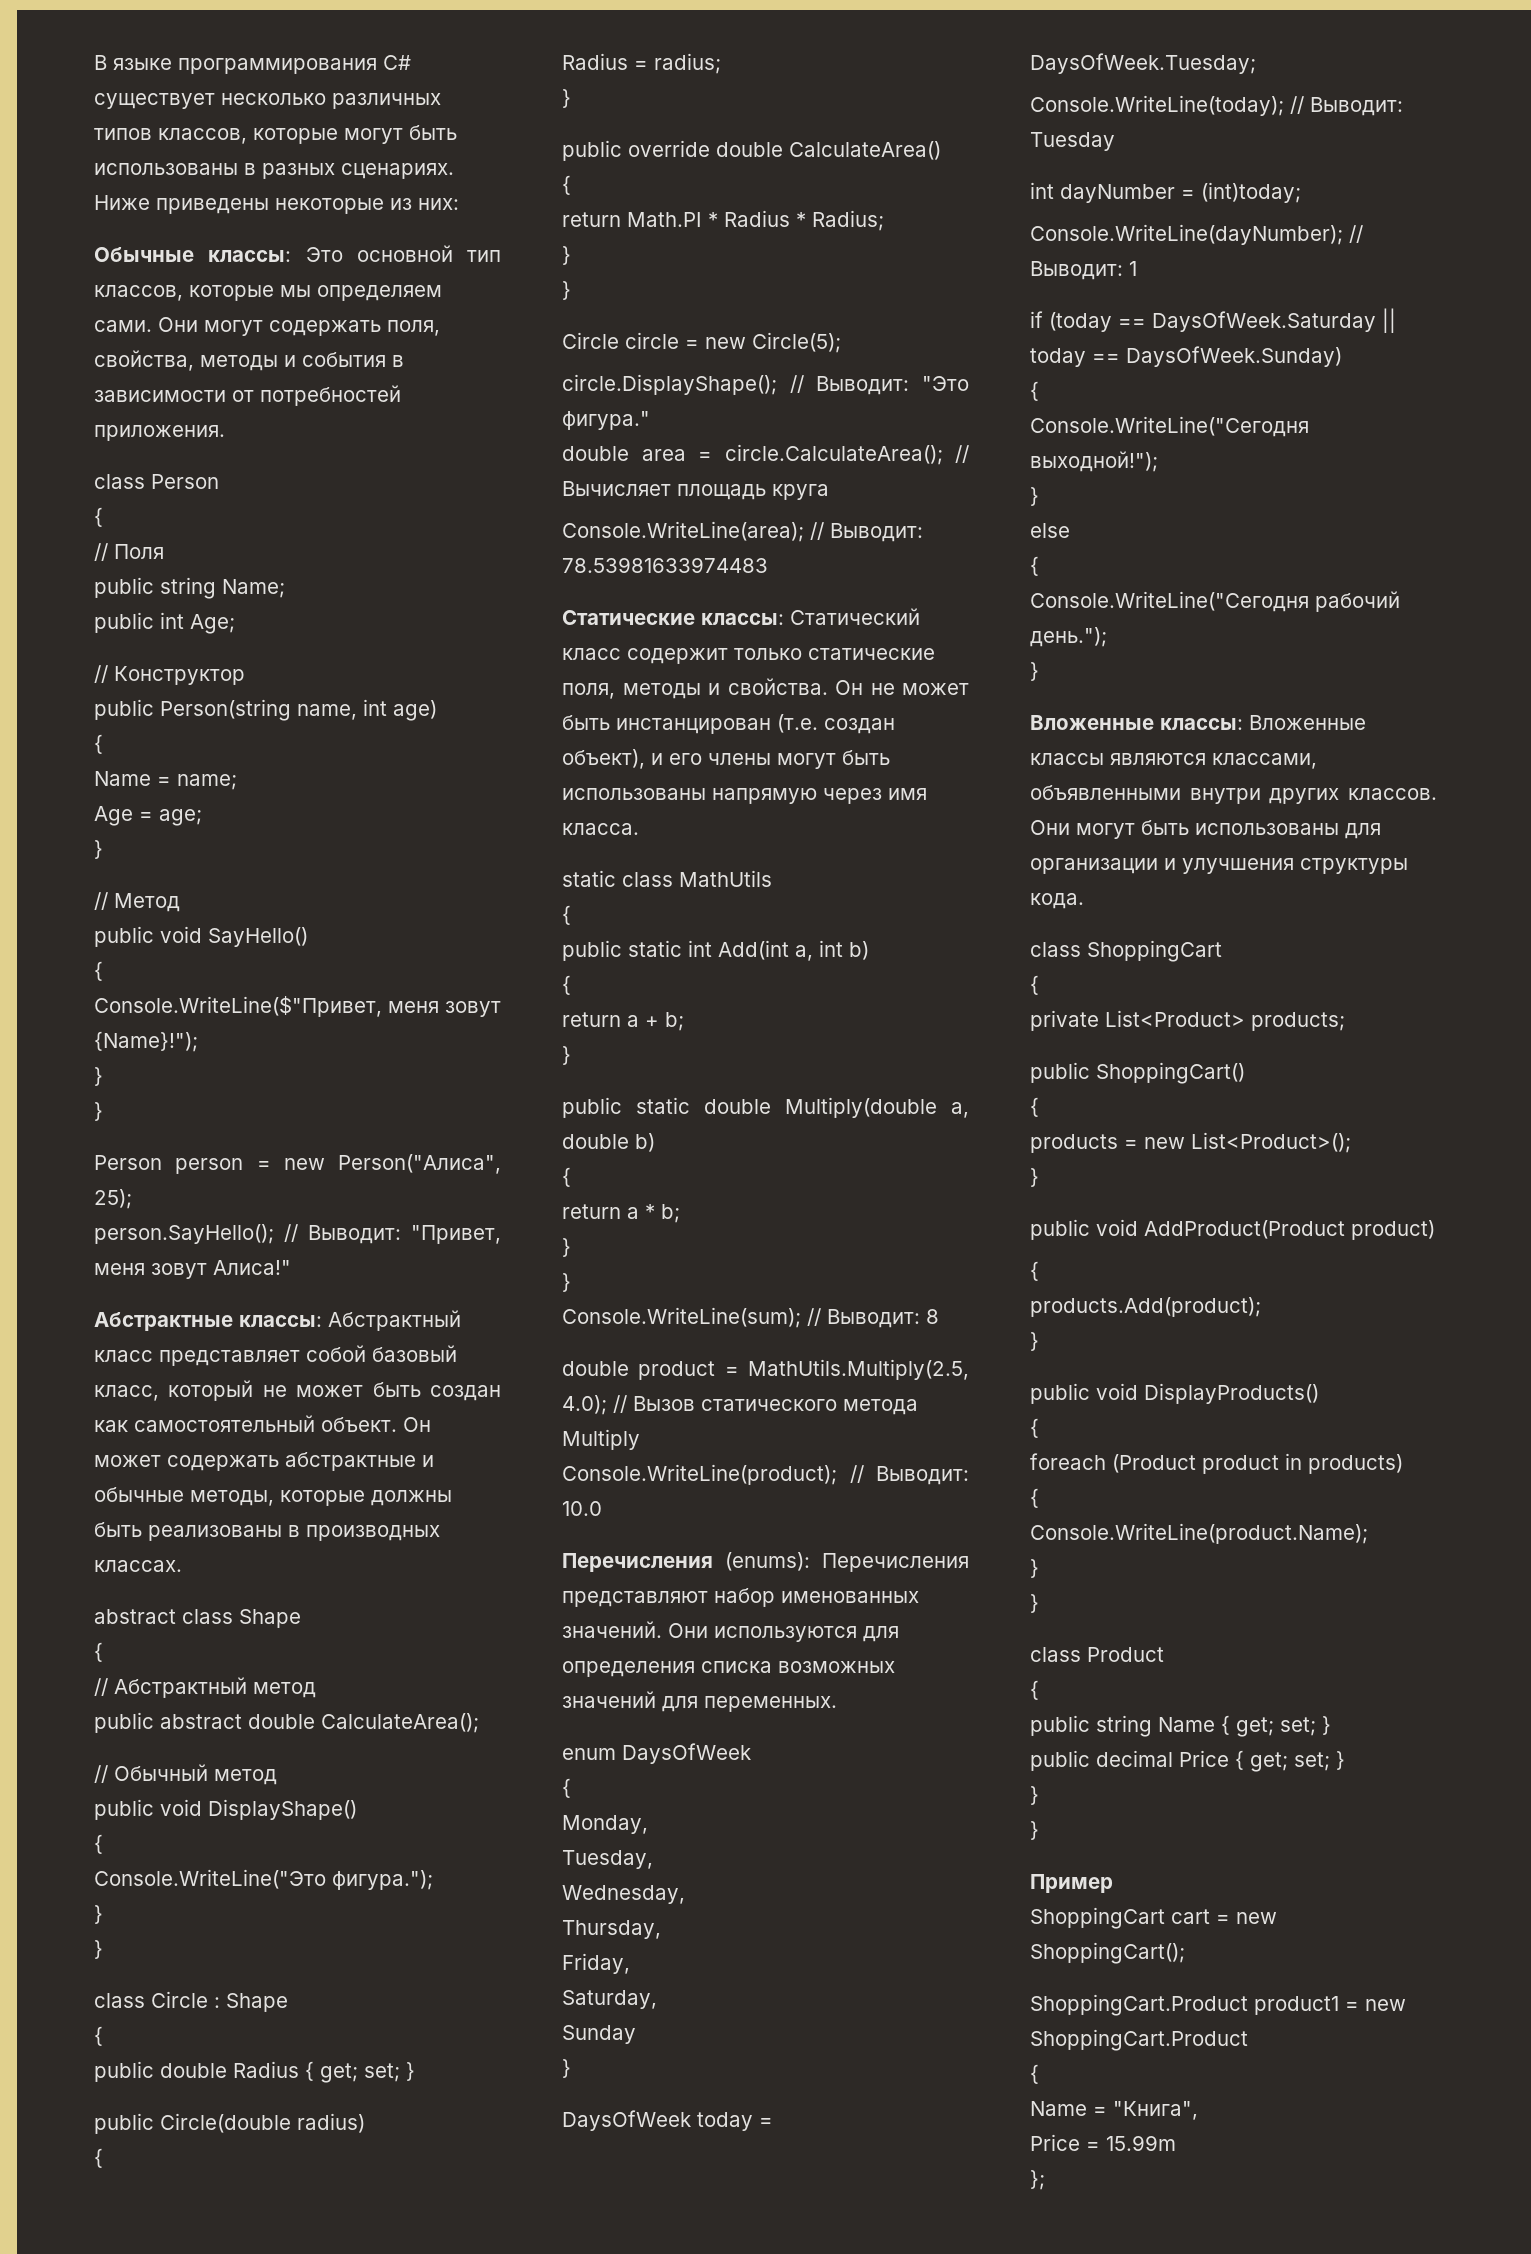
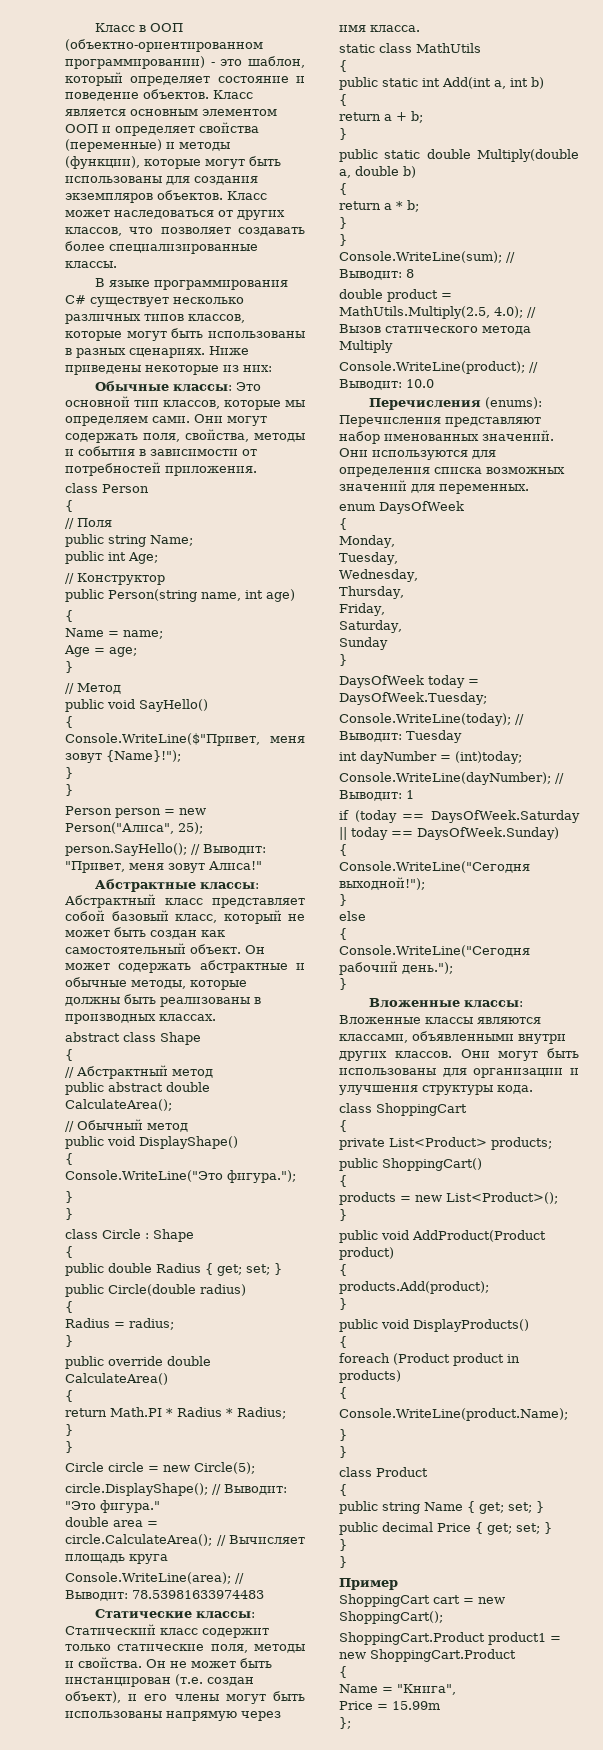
+ Класс в ООП (объектно-ориентированном программировании) - это шаблон, который определяет состояние и поведение объектов. Класс является основным элементом ООП и определяет свойства (переменные) и методы (функции), которые могут быть использованы для создания экземпляров объектов. Класс может наследоваться от других классов, что позволяет создавать более специализированные классы.

